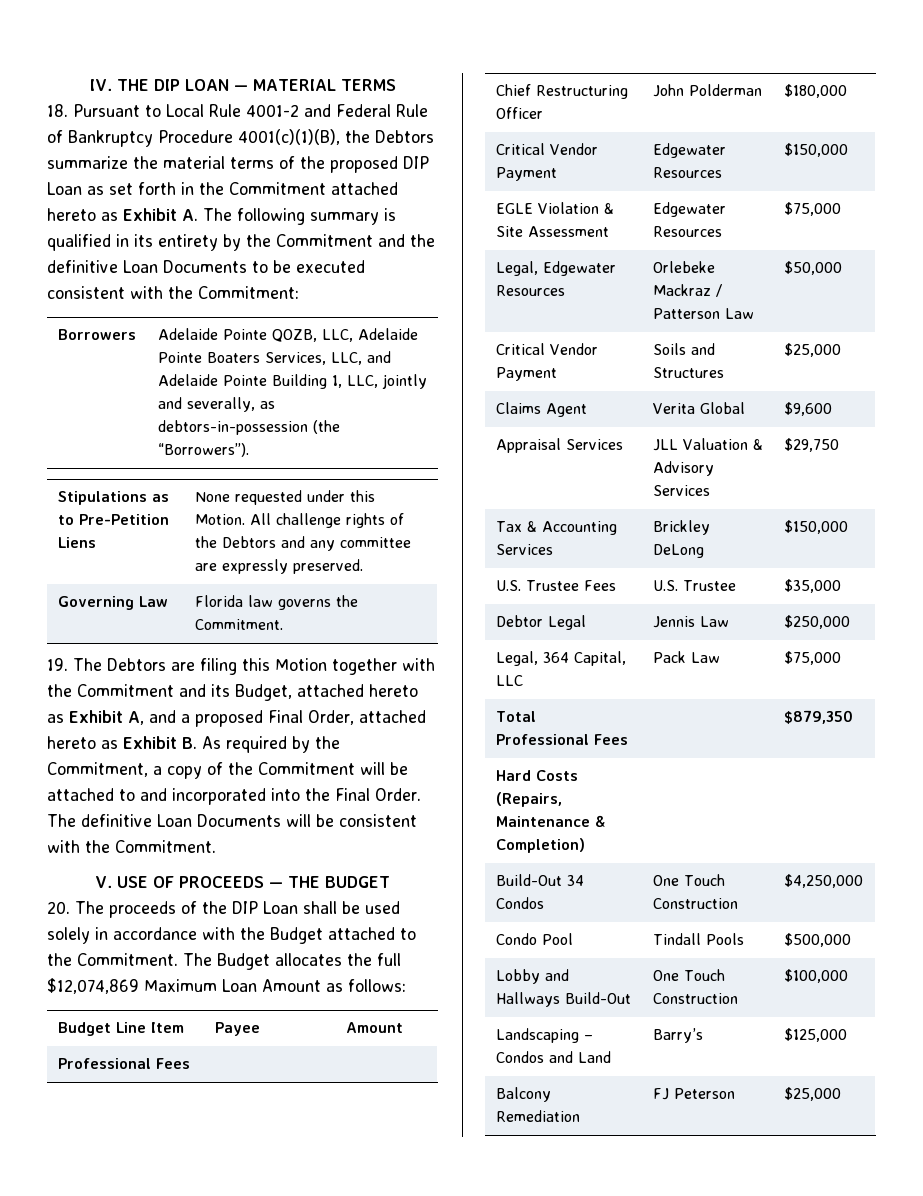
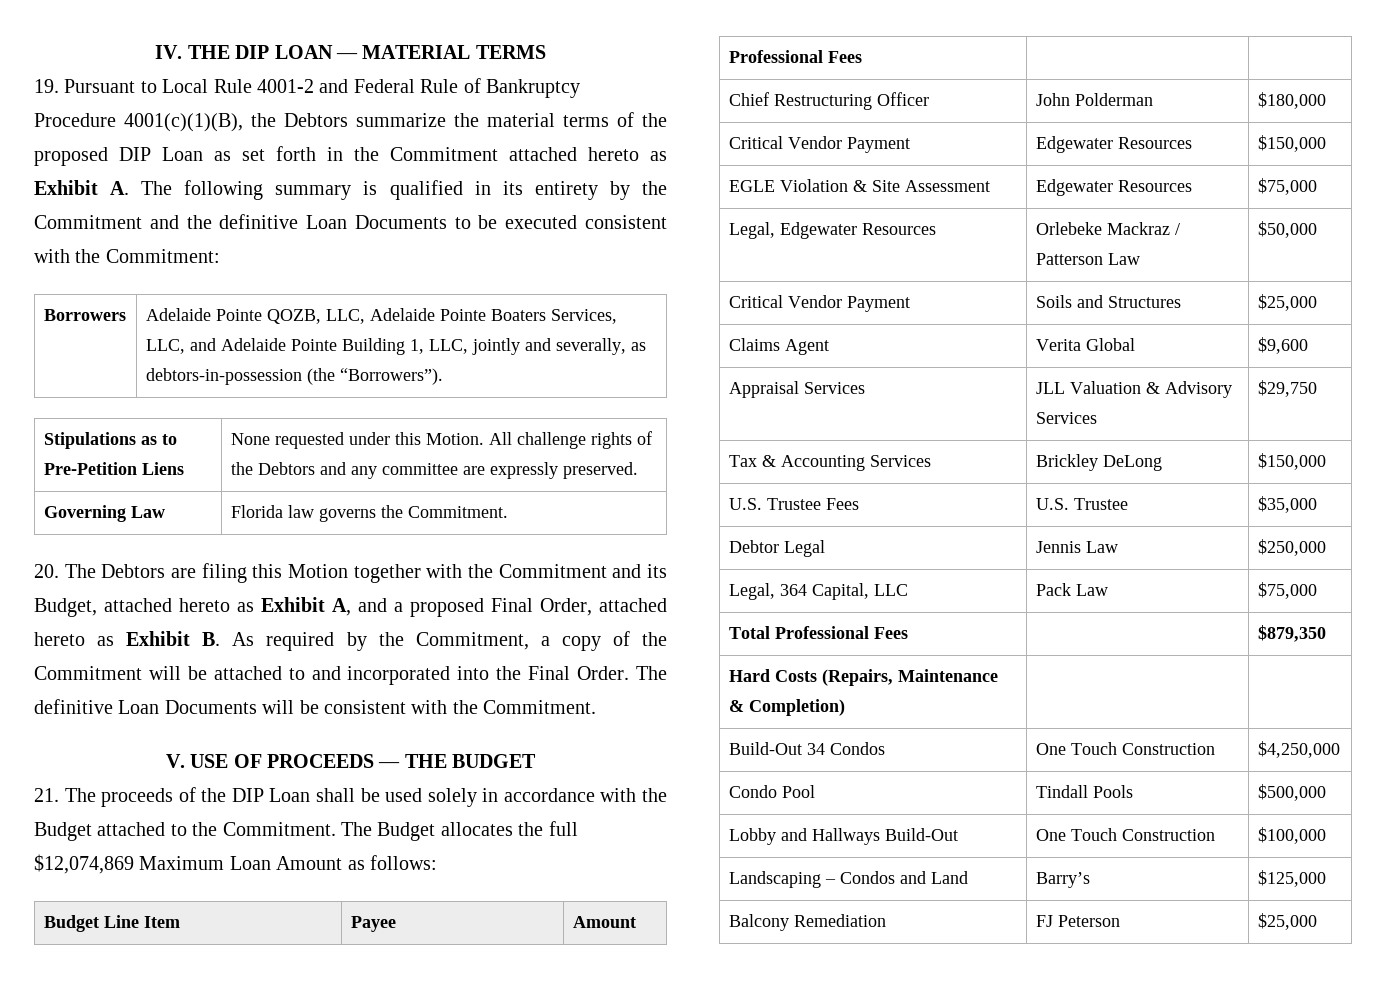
- 18. Pursuant to Local Rule 4001-2 and Federal Rule of Bankruptcy Procedure 4001(c)(1)(B), the Debtors summarize the material terms of the proposed DIP Loan as set forth in the Commitment attached hereto as Exhibit A. The following summary is qualified in its entirety by the Commitment and the definitive Loan Documents to be executed consistent with the Commitment:
+ 19. Pursuant to Local Rule 4001-2 and Federal Rule of Bankruptcy Procedure 4001(c)(1)(B), the Debtors summarize the material terms of the proposed DIP Loan as set forth in the Commitment attached hereto as Exhibit A. The following summary is qualified in its entirety by the Commitment and the definitive Loan Documents to be executed consistent with the Commitment:
- 19. The Debtors are filing this Motion together with the Commitment and its Budget, attached hereto as Exhibit A, and a proposed Final Order, attached hereto as Exhibit B. As required by the Commitment, a copy of the Commitment will be attached to and incorporated into the Final Order.
+ 20. The Debtors are filing this Motion together with the Commitment and its Budget, attached hereto as Exhibit A, and a proposed Final Order, attached hereto as Exhibit B. As required by the Commitment, a copy of the Commitment will be attached to and incorporated into the Final Order.
- 20. The proceeds of the DIP Loan shall be used solely in accordance with the Budget attached to the Commitment.
+ 21. The proceeds of the DIP Loan shall be used solely in accordance with the Budget attached to the Commitment.

